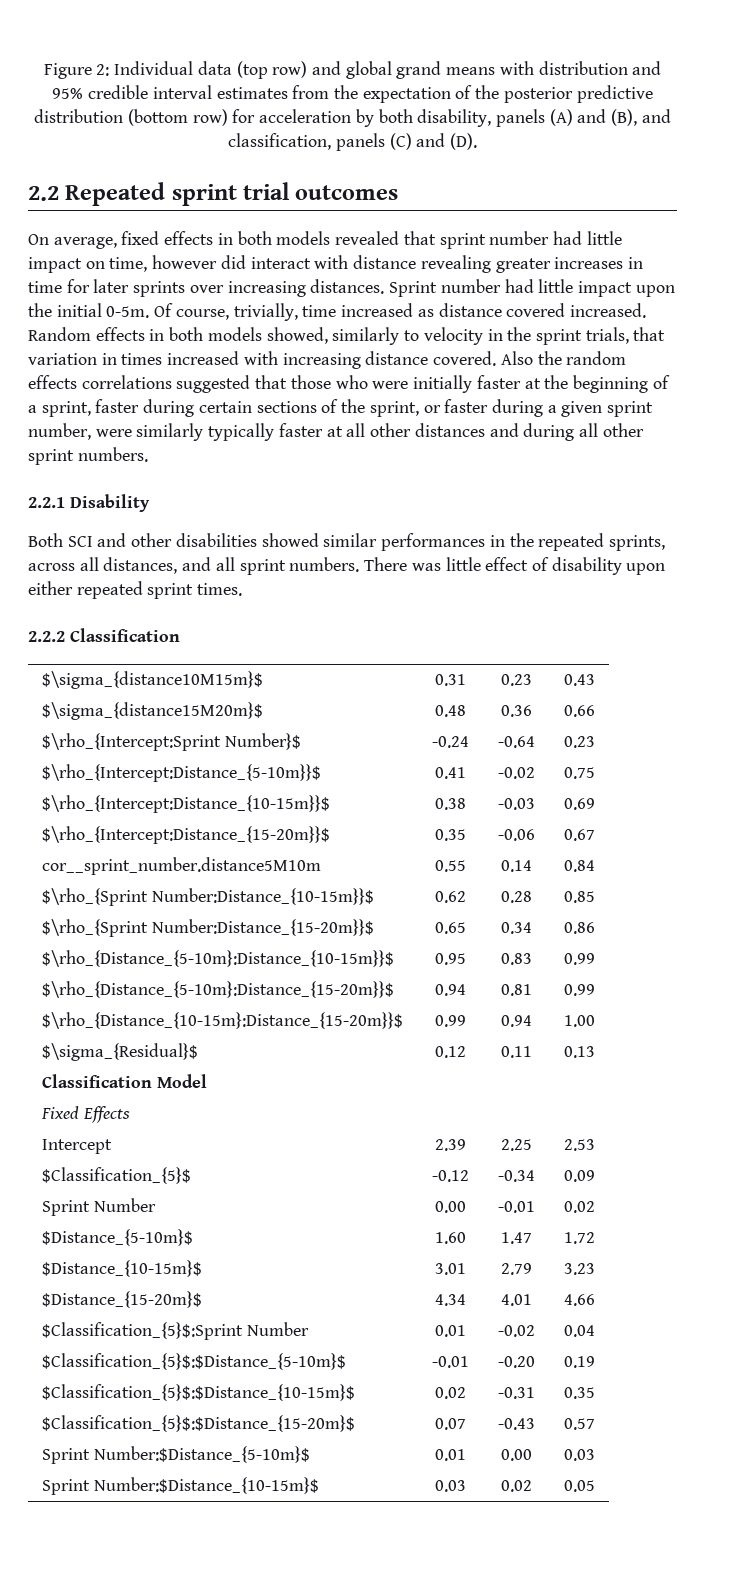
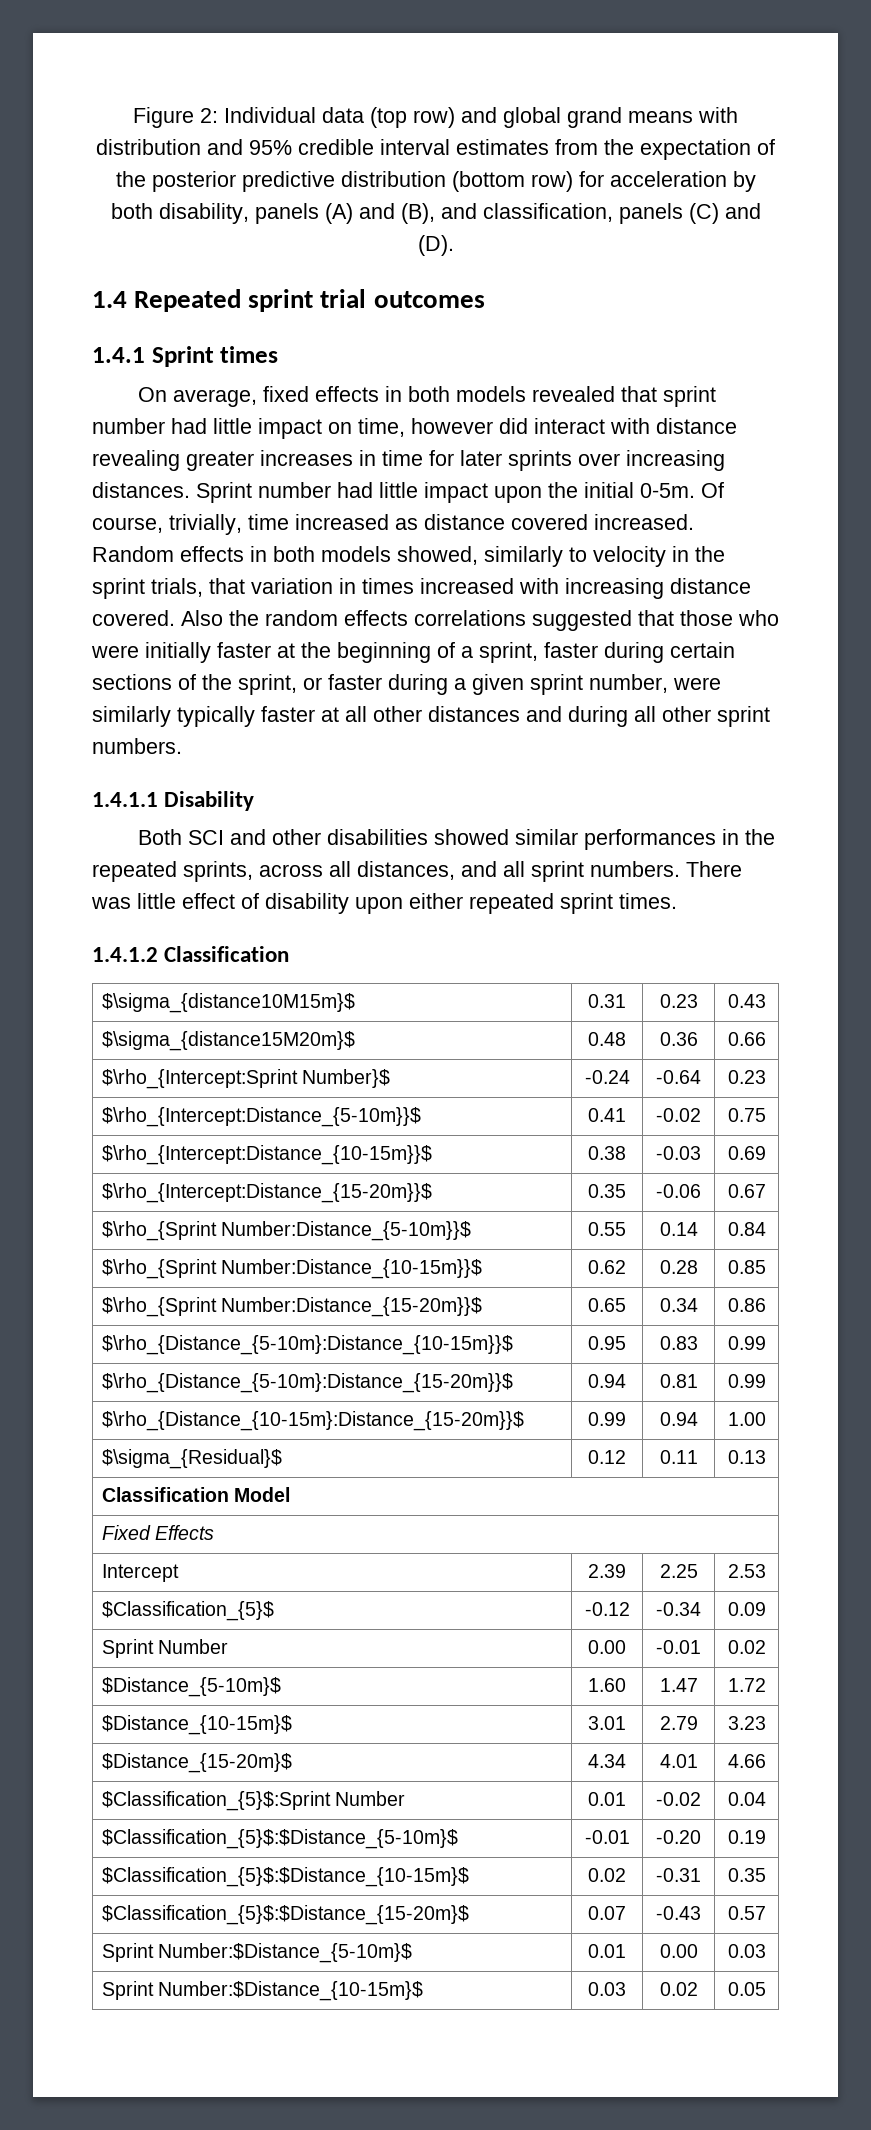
- 2.2 Repeated sprint trial outcomes
+ 1.4 Repeated sprint trial outcomes
+ 1.4.1 Sprint times
- 2.2.1 Disability
+ 1.4.1.1 Disability
- 2.2.2 Classification
+ 1.4.1.2 Classification
- cor__sprint_number.distance5M10m | 0.55 | 0.14 | 0.84
+ $\rho_{Sprint Number:Distance_{5-10m}}$ | 0.55 | 0.14 | 0.84

